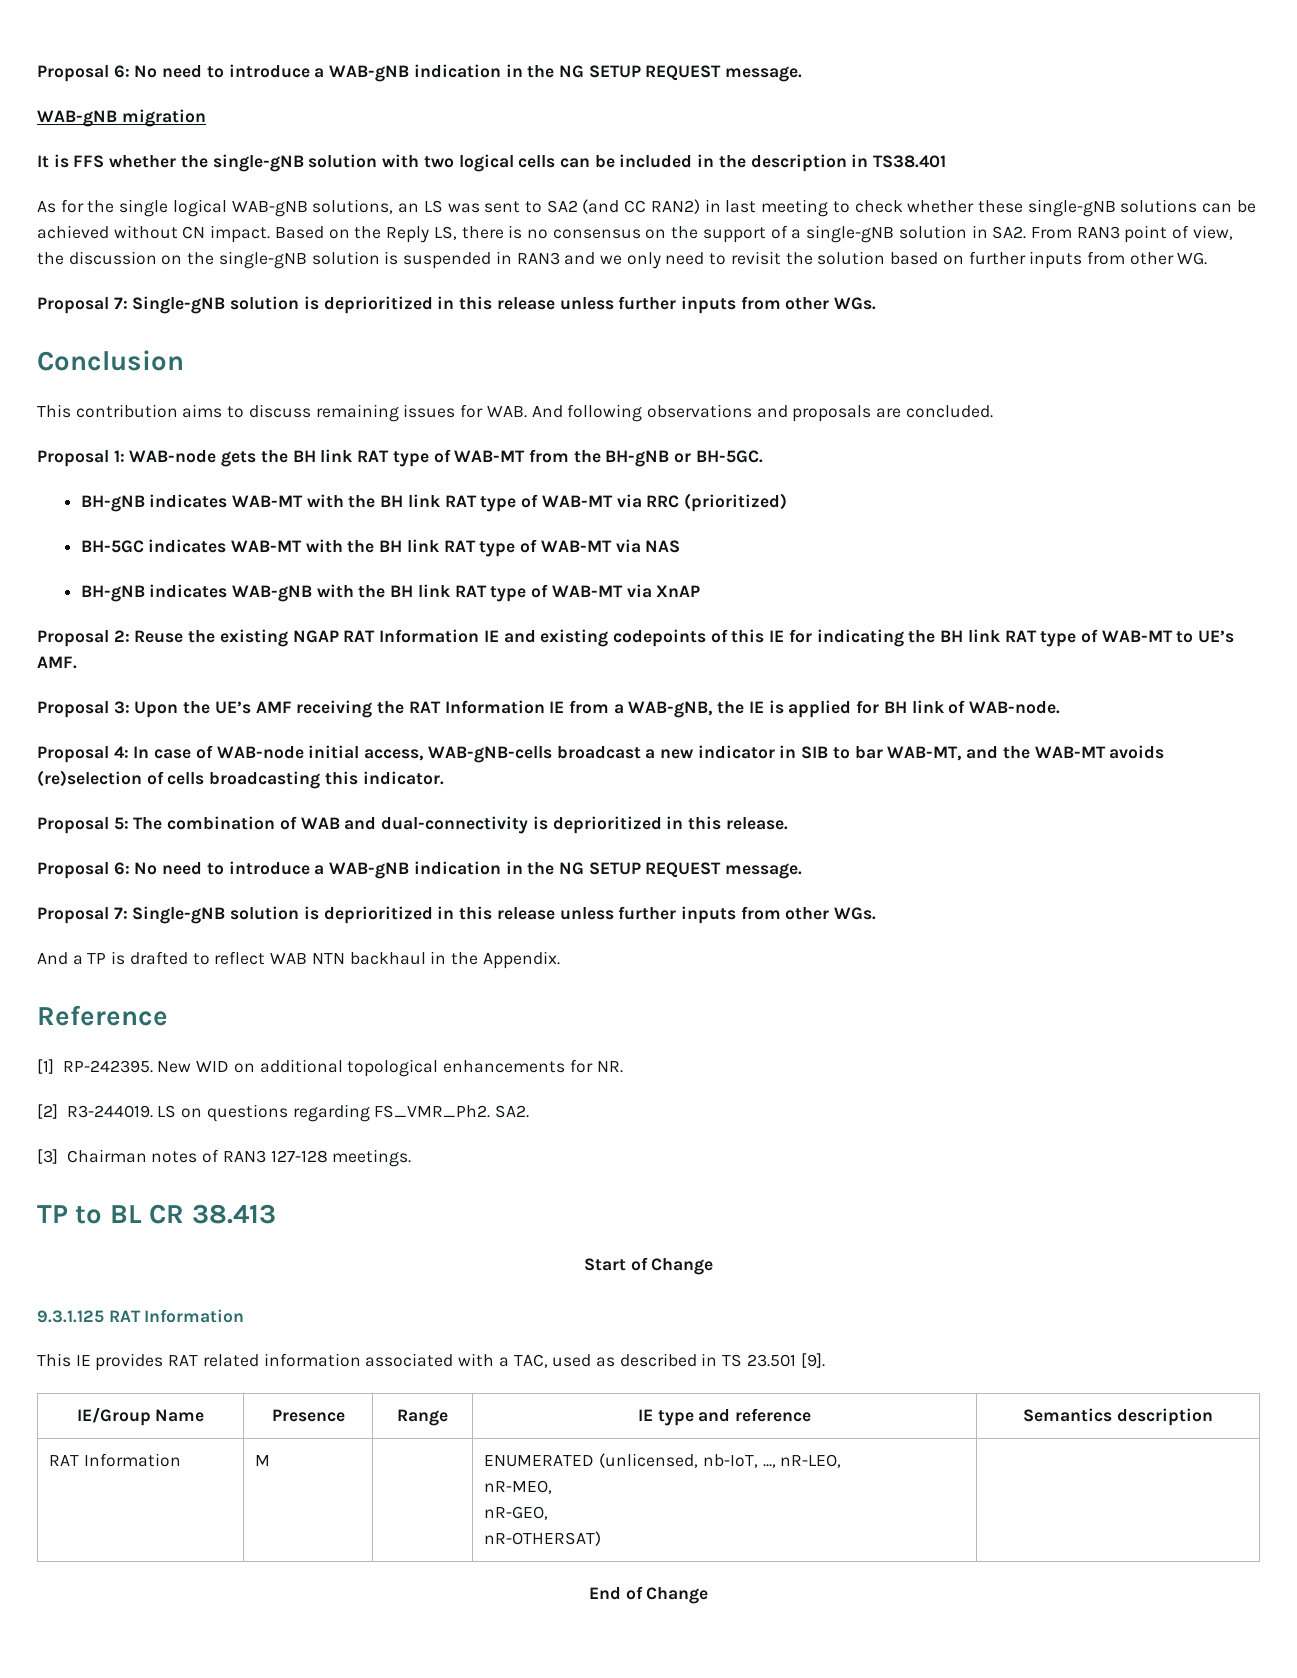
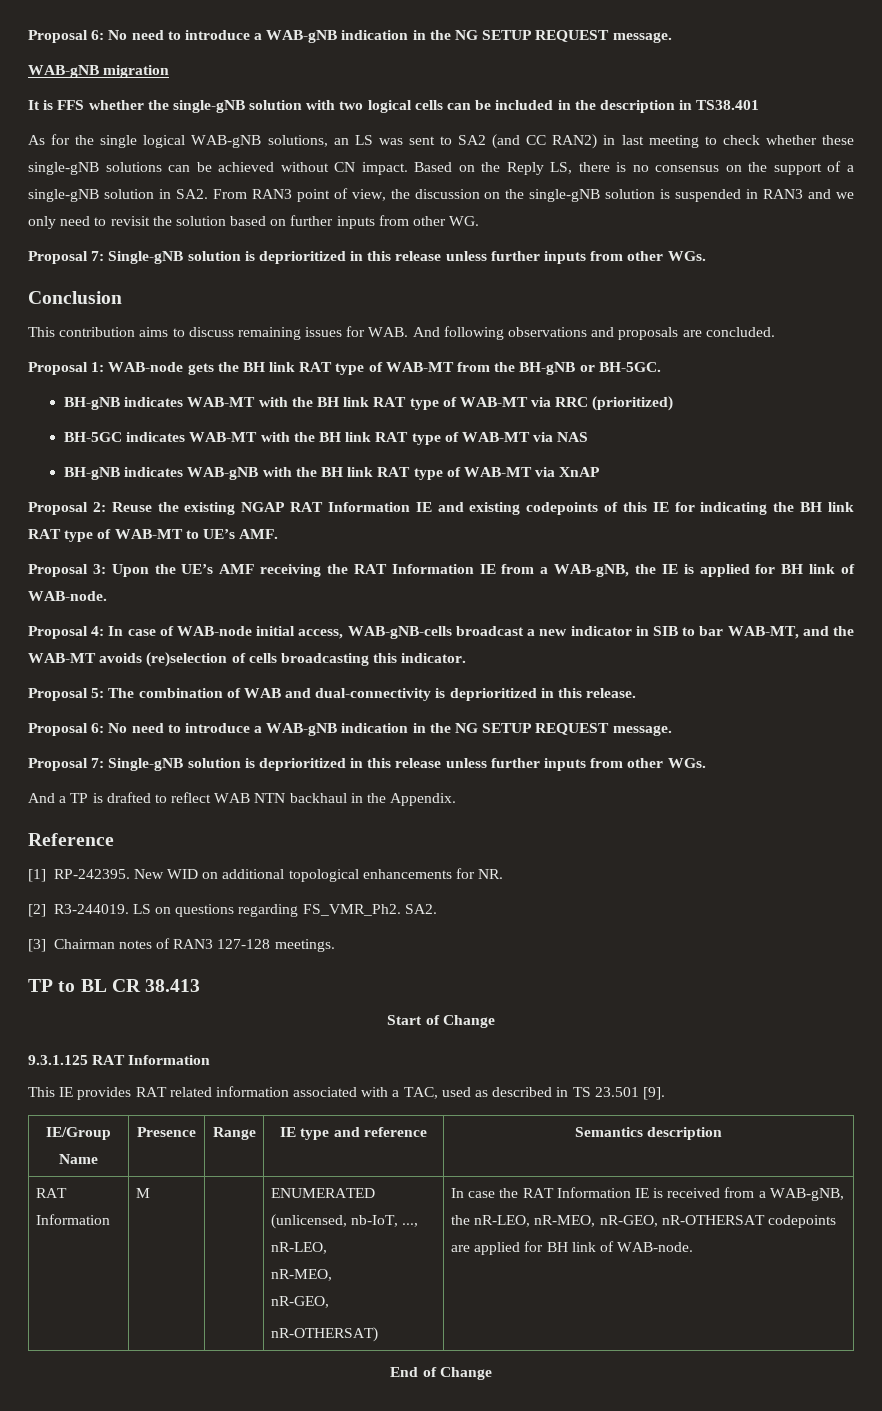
  RAT Information | M | | ENUMERATED (unlicensed, nb-IoT, ..., nR-LEO,
  nR-MEO,
  nR-GEO,
- nR-OTHERSAT) |
+ nR-OTHERSAT) | In case the RAT Information IE is received from a WAB-gNB, the nR-LEO, nR-MEO, nR-GEO, nR-OTHERSAT codepoints are applied for BH link of WAB-node.

